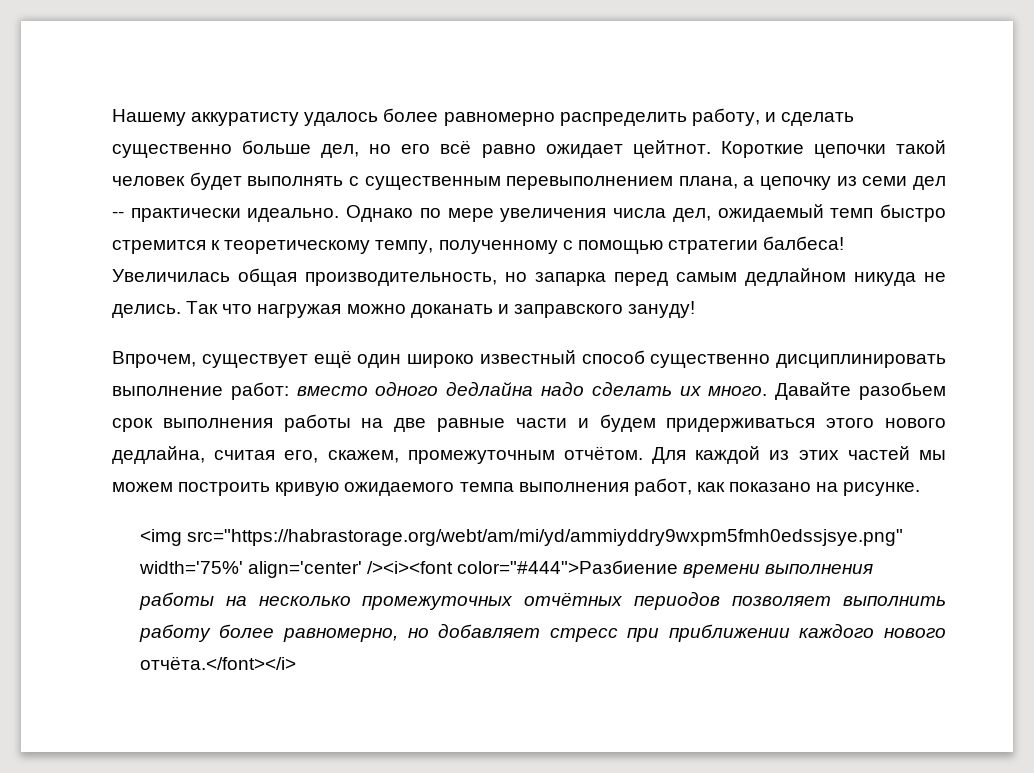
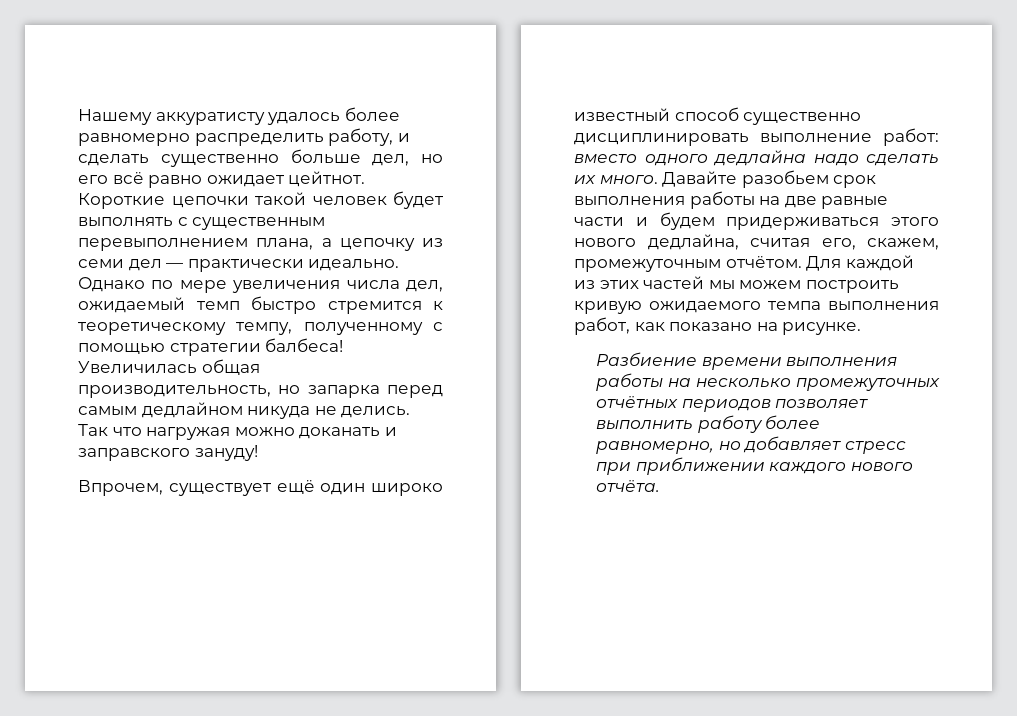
- Короткие цепочки такой человек будет выполнять с существенным перевыполнением плана, а цепочку из семи дел -- практически идеально.
+ Короткие цепочки такой человек будет выполнять с существенным перевыполнением плана, а цепочку из семи дел — практически идеально.
- <img src="https://habrastorage.org/webt/am/mi/yd/ammiyddry9wxpm5fmh0edssjsye.png" width='75%' align='center' /><i><font color="#444">Разбиение времени выполнения работы на несколько промежуточных отчётных периодов позволяет выполнить работу более равномерно, но добавляет стресс при приближении каждого нового отчёта.</font></i>
+ Разбиение времени выполнения работы на несколько промежуточных отчётных периодов позволяет выполнить работу более равномерно, но добавляет стресс при приближении каждого нового отчёта.

